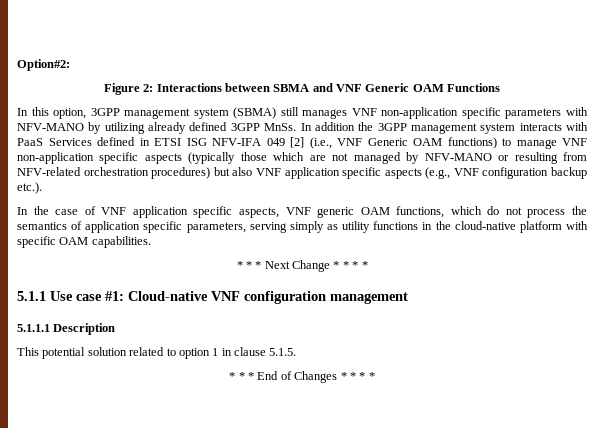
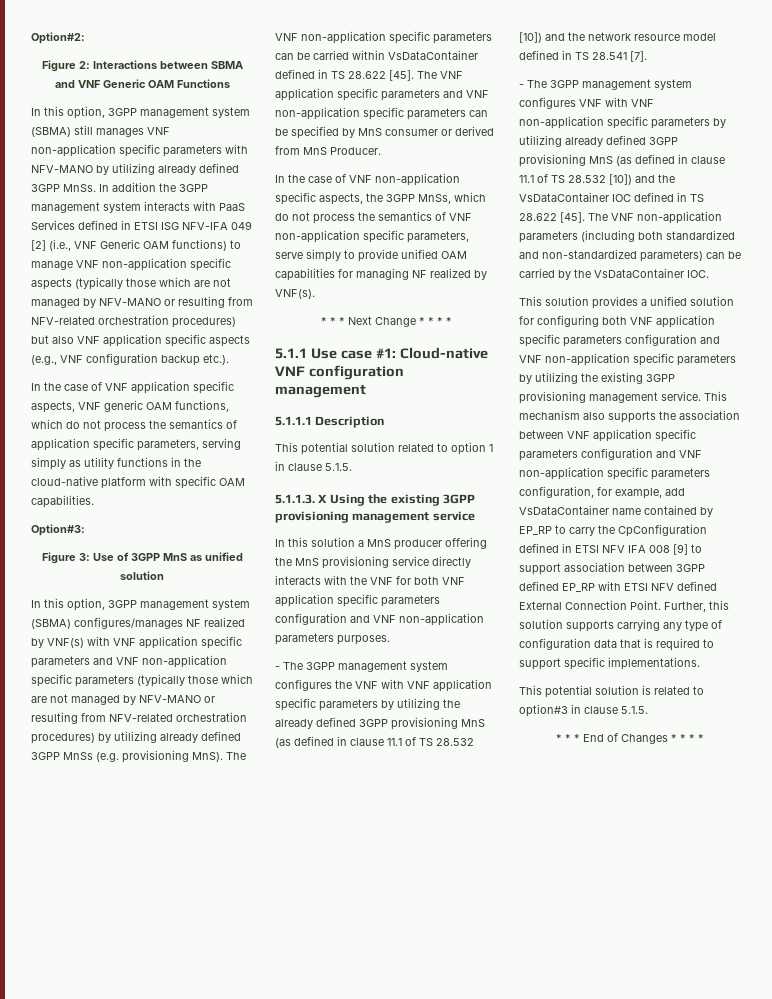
+ Option#3:
+ Figure 3: Use of 3GPP MnS as unified solution
+ In this option, 3GPP management system (SBMA) configures/manages NF realized by VNF(s) with VNF application specific parameters and VNF non-application specific parameters (typically those which are not managed by NFV-MANO or resulting from NFV-related orchestration procedures) by utilizing already defined 3GPP MnSs (e.g. provisioning MnS). The VNF non-application specific parameters can be carried within VsDataContainer defined in TS 28.622 [45]. The VNF application specific parameters and VNF non-application specific parameters can be specified by MnS consumer or derived from MnS Producer.
+ In the case of VNF non-application specific aspects, the 3GPP MnSs, which do not process the semantics of VNF non-application specific parameters, serve simply to provide unified OAM capabilities for managing NF realized by VNF(s).
+ 5.1.1.3. X Using the existing 3GPP provisioning management service
+ In this solution a MnS producer offering the MnS provisioning service directly interacts with the VNF for both VNF application specific parameters configuration and VNF non-application parameters purposes.
+ - The 3GPP management system configures the VNF with VNF application specific parameters by utilizing the already defined 3GPP provisioning MnS (as defined in clause 11.1 of TS 28.532 [10]) and the network resource model defined in TS 28.541 [7].
+ - The 3GPP management system configures VNF with VNF non-application specific parameters by utilizing already defined 3GPP provisioning MnS (as defined in clause 11.1 of TS 28.532 [10]) and the VsDataContainer IOC defined in TS 28.622 [45]. The VNF non-application parameters (including both standardized and non-standardized parameters) can be carried by the VsDataContainer IOC.
+ This solution provides a unified solution for configuring both VNF application specific parameters configuration and VNF non-application specific parameters by utilizing the existing 3GPP provisioning management service. This mechanism also supports the association between VNF application specific parameters configuration and VNF non-application specific parameters configuration, for example, add VsDataContainer name contained by EP_RP to carry the CpConfiguration defined in ETSI NFV IFA 008 [9] to support association between 3GPP defined EP_RP with ETSI NFV defined External Connection Point. Further, this solution supports carrying any type of configuration data that is required to support specific implementations.
+ This potential solution is related to option#3 in clause 5.1.5.

